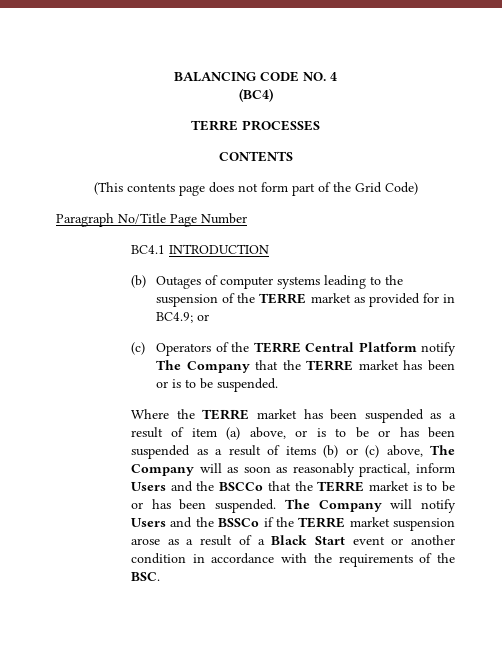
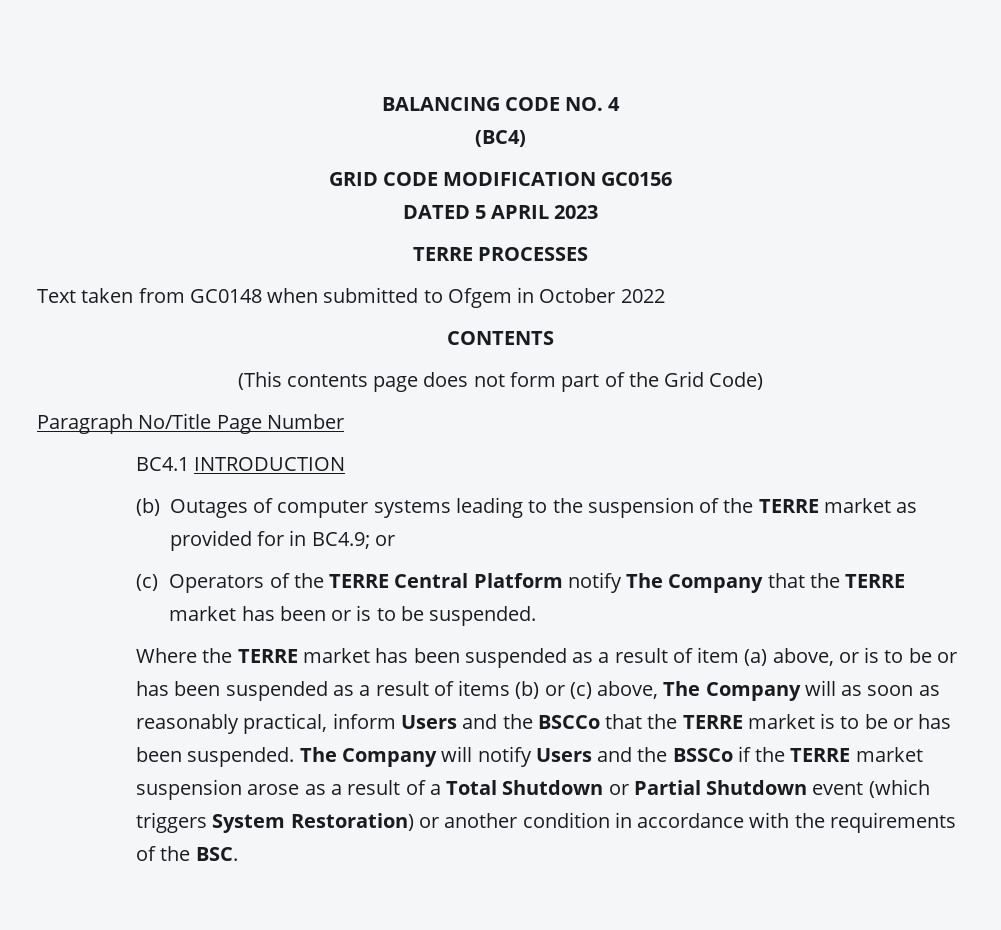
+ GRID CODE MODIFICATION GC0156
+ DATED 5 APRIL 2023
  TERRE PROCESSES
+ Text taken from GC0148 when submitted to Ofgem in October 2022
- The Company will notify Users and the BSSCo if the TERRE market suspension arose as a result of a Black Start event or another condition in accordance with the requirements of the BSC.
+ The Company will notify Users and the BSSCo if the TERRE market suspension arose as a result of a Total Shutdown or Partial Shutdown event (which triggers System Restoration) or another condition in accordance with the requirements of the BSC.

